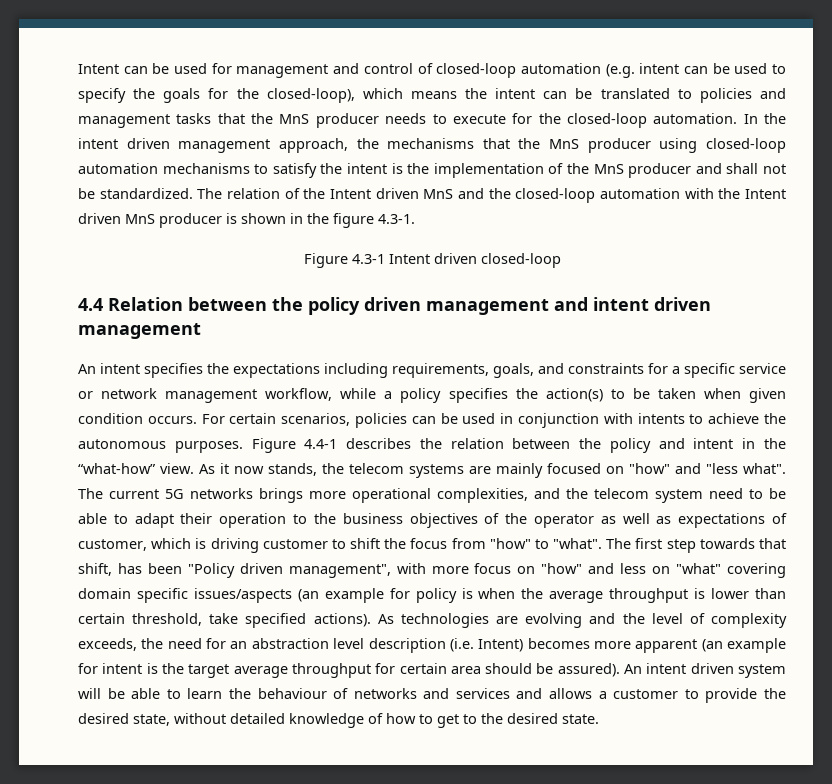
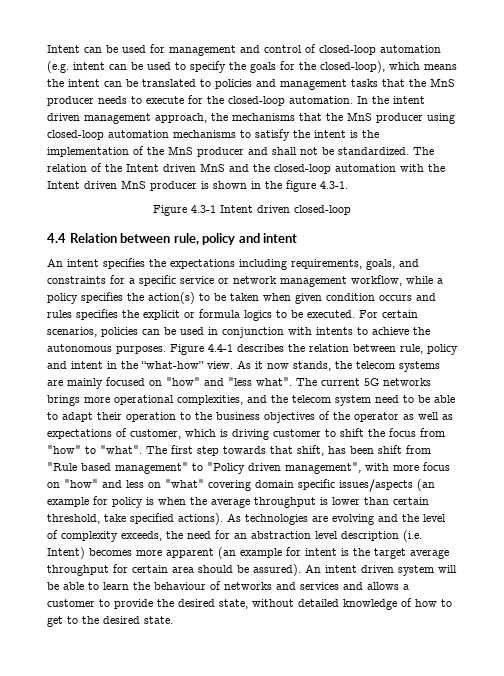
- 4.4 Relation between the policy driven management and intent driven management
+ 4.4 Relation between rule, policy and intent
- An intent specifies the expectations including requirements, goals, and constraints for a specific service or network management workflow, while a policy specifies the action(s) to be taken when given condition occurs.
+ An intent specifies the expectations including requirements, goals, and constraints for a specific service or network management workflow, while a policy specifies the action(s) to be taken when given condition occurs and rules specifies the explicit or formula logics to be executed.
- Figure 4.4-1 describes the relation between the policy and intent in the “what-how” view.
+ Figure 4.4-1 describes the relation between rule, policy and intent in the “what-how” view.
- The first step towards that shift, has been "Policy driven management", with more focus on "how" and less on "what" covering domain specific issues/aspects (an example for policy is when the average throughput is lower than certain threshold, take specified actions).
+ The first step towards that shift, has been shift from "Rule based management" to "Policy driven management", with more focus on "how" and less on "what" covering domain specific issues/aspects (an example for policy is when the average throughput is lower than certain threshold, take specified actions).

